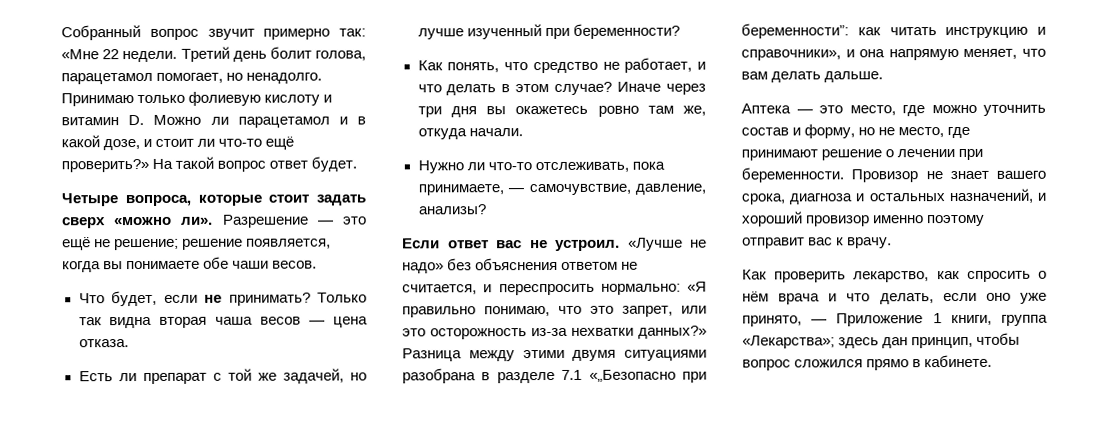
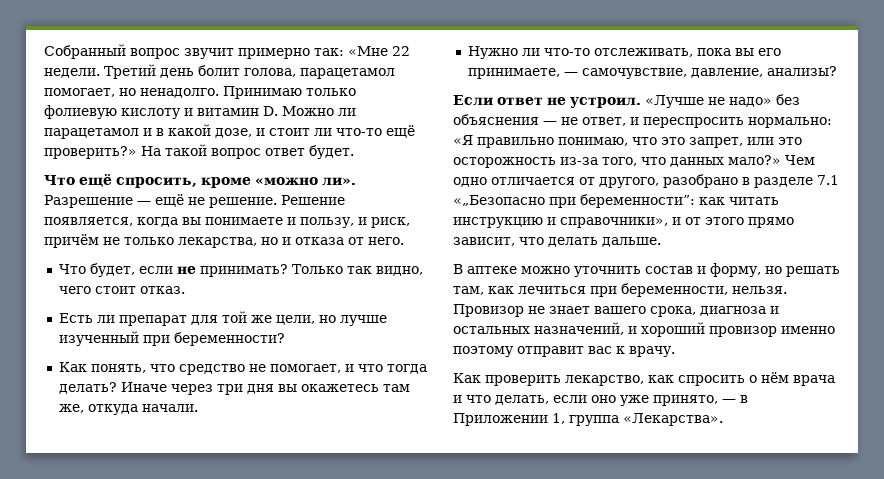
- Четыре вопроса, которые стоит задать сверх «можно ли».
+ Что ещё спросить, кроме «можно ли».
- Разрешение — это ещё не решение; решение появляется, когда вы понимаете обе чаши весов.
+ Разрешение — ещё не решение. Решение появляется, когда вы понимаете и пользу, и риск, причём не только лекарства, но и отказа от него.
- Только так видна вторая чаша весов — цена отказа.
+ Только так видно, чего стоит отказ.
- Есть ли препарат с той же задачей, но лучше изученный при беременности?
+ Есть ли препарат для той же цели, но лучше изученный при беременности?
- Как понять, что средство не работает, и что делать в этом случае?
+ Как понять, что средство не помогает, и что тогда делать?
- Иначе через три дня вы окажетесь ровно там же, откуда начали.
+ Иначе через три дня вы окажетесь там же, откуда начали.
- Нужно ли что-то отслеживать, пока принимаете, — самочувствие, давление, анализы?
+ Нужно ли что-то отслеживать, пока вы его принимаете, — самочувствие, давление, анализы?
- Если ответ вас не устроил.
+ Если ответ не устроил.
- «Лучше не надо» без объяснения ответом не считается, и переспросить нормально: «Я правильно понимаю, что это запрет, или это осторожность из-за нехватки данных?» Разница между этими двумя ситуациями разобрана в разделе 7.1 «„Безопасно при беременности”: как читать инструкцию и справочники», и она напрямую меняет, что вам делать дальше.
- Аптека — это место, где можно уточнить состав и форму, но не место, где принимают решение о лечении при беременности.
+ «Лучше не надо» без объяснения — не ответ, и переспросить нормально: «Я правильно понимаю, что это запрет, или это осторожность из-за того, что данных мало?» Чем одно отличается от другого, разобрано в разделе 7.1 «„Безопасно при беременности”: как читать инструкцию и справочники», и от этого прямо зависит, что делать дальше.
+ В аптеке можно уточнить состав и форму, но решать там, как лечиться при беременности, нельзя.
- Как проверить лекарство, как спросить о нём врача и что делать, если оно уже принято, — Приложение 1 книги, группа «Лекарства»; здесь дан принцип, чтобы вопрос сложился прямо в кабинете.
+ Как проверить лекарство, как спросить о нём врача и что делать, если оно уже принято, — в Приложении 1, группа «Лекарства».

